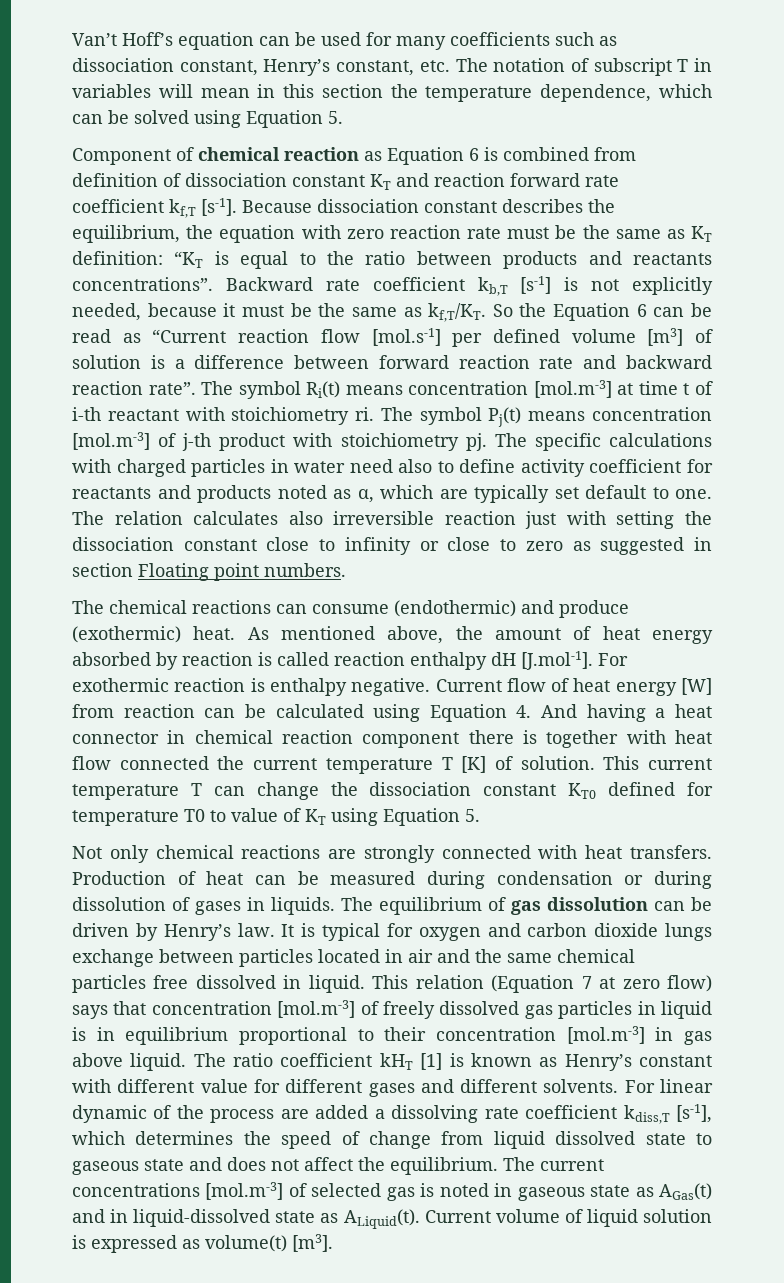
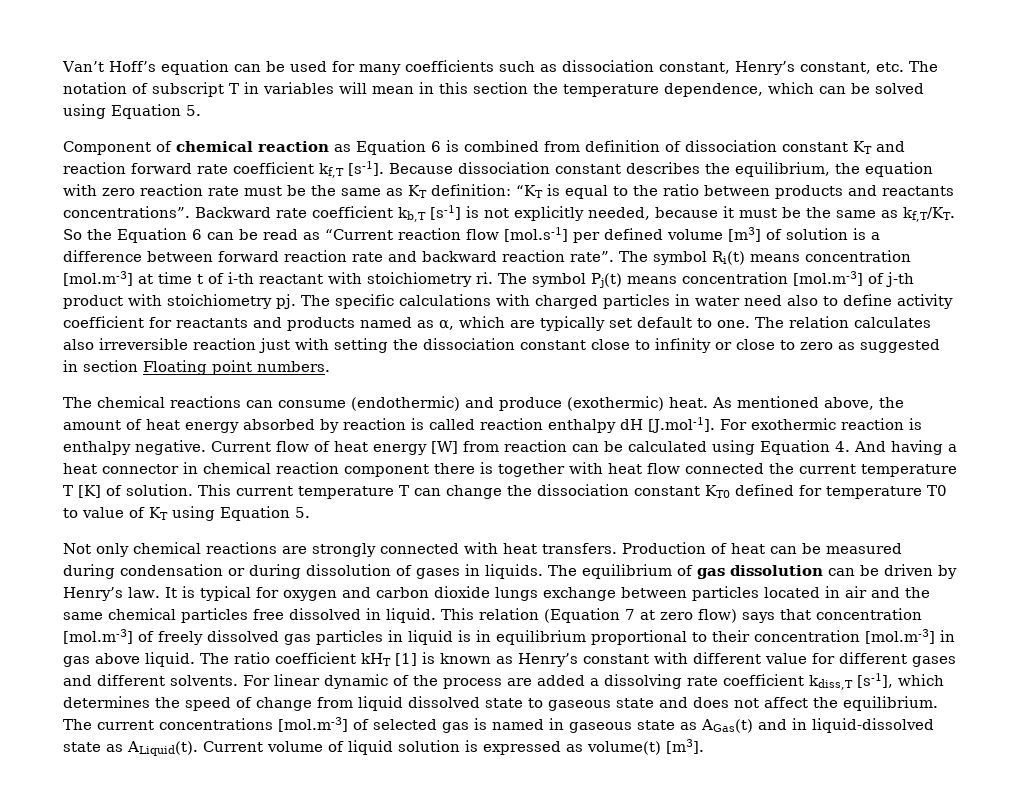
- The specific calculations with charged particles in water need also to define activity coefficient for reactants and products noted as α, which are typically set default to one.
+ The specific calculations with charged particles in water need also to define activity coefficient for reactants and products named as α, which are typically set default to one.
- The current concentrations [mol.m-3] of selected gas is noted in gaseous state as AGas(t) and in liquid-dissolved state as ALiquid(t).
+ The current concentrations [mol.m-3] of selected gas is named in gaseous state as AGas(t) and in liquid-dissolved state as ALiquid(t).

